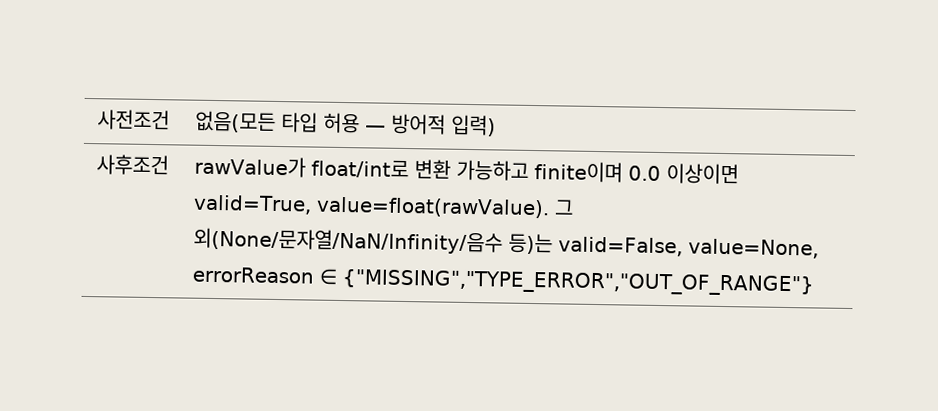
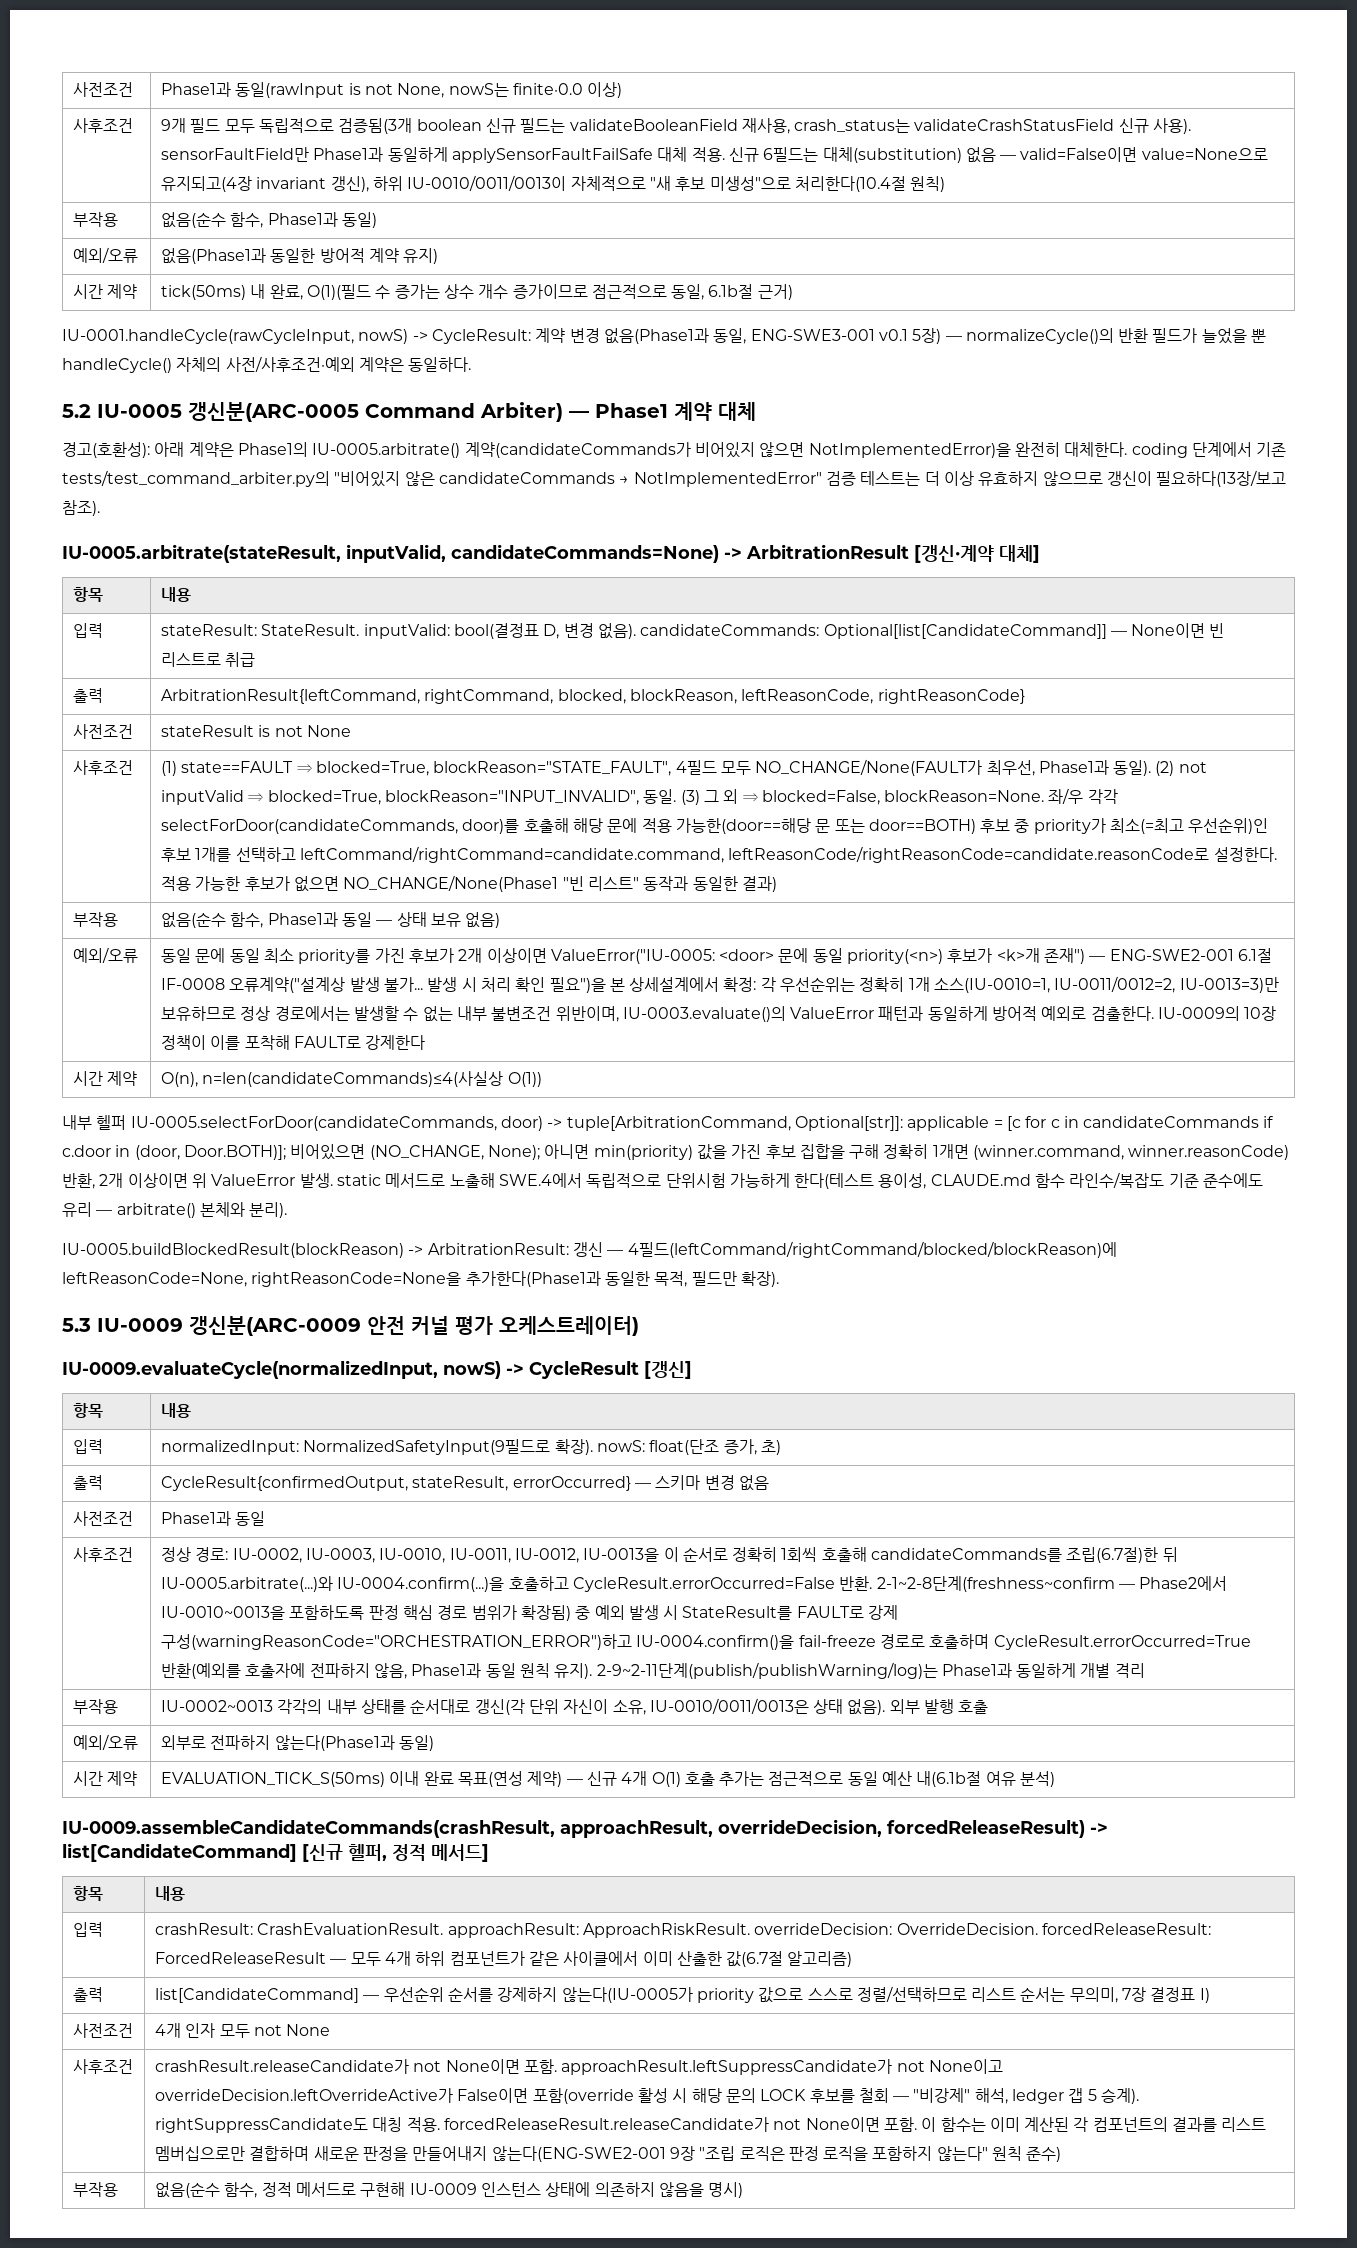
- 사전조건 | 없음(모든 타입 허용 — 방어적 입력)
- 사후조건 | rawValue가 float/int로 변환 가능하고 finite이며 0.0 이상이면 valid=True, value=float(rawValue). 그 외(None/문자열/NaN/Infinity/음수 등)는 valid=False, value=None, errorReason ∈ {"MISSING","TYPE_ERROR","OUT_OF_RANGE"}
+ 사전조건 | Phase1과 동일(rawInput is not None, nowS는 finite·0.0 이상)
+ 사후조건 | 9개 필드 모두 독립적으로 검증됨(3개 boolean 신규 필드는 validateBooleanField 재사용, crash_status는 validateCrashStatusField 신규 사용). sensorFaultField만 Phase1과 동일하게 applySensorFaultFailSafe 대체 적용. 신규 6필드는 대체(substitution) 없음 — valid=False이면 value=None으로 유지되고(4장 invariant 갱신), 하위 IU-0010/0011/0013이 자체적으로 "새 후보 미생성"으로 처리한다(10.4절 원칙)
+ 부작용 | 없음(순수 함수, Phase1과 동일)
+ 예외/오류 | 없음(Phase1과 동일한 방어적 계약 유지)
+ 시간 제약 | tick(50ms) 내 완료, O(1)(필드 수 증가는 상수 개수 증가이므로 점근적으로 동일, 6.1b절 근거)
+ IU-0001.handleCycle(rawCycleInput, nowS) -> CycleResult: 계약 변경 없음(Phase1과 동일, ENG-SWE3-001 v0.1 5장) — normalizeCycle()의 반환 필드가 늘었을 뿐 handleCycle() 자체의 사전/사후조건·예외 계약은 동일하다.
+ 5.2 IU-0005 갱신분(ARC-0005 Command Arbiter) — Phase1 계약 대체
+ 경고(호환성): 아래 계약은 Phase1의 IU-0005.arbitrate() 계약(candidateCommands가 비어있지 않으면 NotImplementedError)을 완전히 대체한다. coding 단계에서 기존 tests/test_command_arbiter.py의 "비어있지 않은 candidateCommands → NotImplementedError" 검증 테스트는 더 이상 유효하지 않으므로 갱신이 필요하다(13장/보고 참조).
+ IU-0005.arbitrate(stateResult, inputValid, candidateCommands=None) -> ArbitrationResult [갱신·계약 대체]
+ 항목 | 내용
+ 입력 | stateResult: StateResult. inputValid: bool(결정표 D, 변경 없음). candidateCommands: Optional[list[CandidateCommand]] — None이면 빈 리스트로 취급
+ 출력 | ArbitrationResult{leftCommand, rightCommand, blocked, blockReason, leftReasonCode, rightReasonCode}
+ 사전조건 | stateResult is not None
+ 사후조건 | (1) state==FAULT ⇒ blocked=True, blockReason="STATE_FAULT", 4필드 모두 NO_CHANGE/None(FAULT가 최우선, Phase1과 동일). (2) not inputValid ⇒ blocked=True, blockReason="INPUT_INVALID", 동일. (3) 그 외 ⇒ blocked=False, blockReason=None. 좌/우 각각 selectForDoor(candidateCommands, door)를 호출해 해당 문에 적용 가능한(door==해당 문 또는 door==BOTH) 후보 중 priority가 최소(=최고 우선순위)인 후보 1개를 선택하고 leftCommand/rightCommand=candidate.command, leftReasonCode/rightReasonCode=candidate.reasonCode로 설정한다. 적용 가능한 후보가 없으면 NO_CHANGE/None(Phase1 "빈 리스트" 동작과 동일한 결과)
+ 부작용 | 없음(순수 함수, Phase1과 동일 — 상태 보유 없음)
+ 예외/오류 | 동일 문에 동일 최소 priority를 가진 후보가 2개 이상이면 ValueError("IU-0005: <door> 문에 동일 priority(<n>) 후보가 <k>개 존재") — ENG-SWE2-001 6.1절 IF-0008 오류계약("설계상 발생 불가... 발생 시 처리 확인 필요")을 본 상세설계에서 확정: 각 우선순위는 정확히 1개 소스(IU-0010=1, IU-0011/0012=2, IU-0013=3)만 보유하므로 정상 경로에서는 발생할 수 없는 내부 불변조건 위반이며, IU-0003.evaluate()의 ValueError 패턴과 동일하게 방어적 예외로 검출한다. IU-0009의 10장 정책이 이를 포착해 FAULT로 강제한다
+ 시간 제약 | O(n), n=len(candidateCommands)≤4(사실상 O(1))
+ 내부 헬퍼 IU-0005.selectForDoor(candidateCommands, door) -> tuple[ArbitrationCommand, Optional[str]]: applicable = [c for c in candidateCommands if c.door in (door, Door.BOTH)]; 비어있으면 (NO_CHANGE, None); 아니면 min(priority) 값을 가진 후보 집합을 구해 정확히 1개면 (winner.command, winner.reasonCode) 반환, 2개 이상이면 위 ValueError 발생. static 메서드로 노출해 SWE.4에서 독립적으로 단위시험 가능하게 한다(테스트 용이성, CLAUDE.md 함수 라인수/복잡도 기준 준수에도 유리 — arbitrate() 본체와 분리).
+ IU-0005.buildBlockedResult(blockReason) -> ArbitrationResult: 갱신 — 4필드(leftCommand/rightCommand/blocked/blockReason)에 leftReasonCode=None, rightReasonCode=None을 추가한다(Phase1과 동일한 목적, 필드만 확장).
+ 5.3 IU-0009 갱신분(ARC-0009 안전 커널 평가 오케스트레이터)
+ IU-0009.evaluateCycle(normalizedInput, nowS) -> CycleResult [갱신]
+ 항목 | 내용
+ 입력 | normalizedInput: NormalizedSafetyInput(9필드로 확장). nowS: float(단조 증가, 초)
+ 출력 | CycleResult{confirmedOutput, stateResult, errorOccurred} — 스키마 변경 없음
+ 사전조건 | Phase1과 동일
+ 사후조건 | 정상 경로: IU-0002, IU-0003, IU-0010, IU-0011, IU-0012, IU-0013을 이 순서로 정확히 1회씩 호출해 candidateCommands를 조립(6.7절)한 뒤 IU-0005.arbitrate(...)와 IU-0004.confirm(...)을 호출하고 CycleResult.errorOccurred=False 반환. 2-1~2-8단계(freshness~confirm — Phase2에서 IU-0010~0013을 포함하도록 판정 핵심 경로 범위가 확장됨) 중 예외 발생 시 StateResult를 FAULT로 강제 구성(warningReasonCode="ORCHESTRATION_ERROR")하고 IU-0004.confirm()을 fail-freeze 경로로 호출하며 CycleResult.errorOccurred=True 반환(예외를 호출자에 전파하지 않음, Phase1과 동일 원칙 유지). 2-9~2-11단계(publish/publishWarning/log)는 Phase1과 동일하게 개별 격리
+ 부작용 | IU-0002~0013 각각의 내부 상태를 순서대로 갱신(각 단위 자신이 소유, IU-0010/0011/0013은 상태 없음). 외부 발행 호출
+ 예외/오류 | 외부로 전파하지 않는다(Phase1과 동일)
+ 시간 제약 | EVALUATION_TICK_S(50ms) 이내 완료 목표(연성 제약) — 신규 4개 O(1) 호출 추가는 점근적으로 동일 예산 내(6.1b절 여유 분석)
+ IU-0009.assembleCandidateCommands(crashResult, approachResult, overrideDecision, forcedReleaseResult) -> list[CandidateCommand] [신규 헬퍼, 정적 메서드]
+ 항목 | 내용
+ 입력 | crashResult: CrashEvaluationResult. approachResult: ApproachRiskResult. overrideDecision: OverrideDecision. forcedReleaseResult: ForcedReleaseResult — 모두 4개 하위 컴포넌트가 같은 사이클에서 이미 산출한 값(6.7절 알고리즘)
+ 출력 | list[CandidateCommand] — 우선순위 순서를 강제하지 않는다(IU-0005가 priority 값으로 스스로 정렬/선택하므로 리스트 순서는 무의미, 7장 결정표 I)
+ 사전조건 | 4개 인자 모두 not None
+ 사후조건 | crashResult.releaseCandidate가 not None이면 포함. approachResult.leftSuppressCandidate가 not None이고 overrideDecision.leftOverrideActive가 False이면 포함(override 활성 시 해당 문의 LOCK 후보를 철회 — "비강제" 해석, ledger 갭 5 승계). rightSuppressCandidate도 대칭 적용. forcedReleaseResult.releaseCandidate가 not None이면 포함. 이 함수는 이미 계산된 각 컴포넌트의 결과를 리스트 멤버십으로만 결합하며 새로운 판정을 만들어내지 않는다(ENG-SWE2-001 9장 "조립 로직은 판정 로직을 포함하지 않는다" 원칙 준수)
+ 부작용 | 없음(순수 함수, 정적 메서드로 구현해 IU-0009 인스턴스 상태에 의존하지 않음을 명시)

